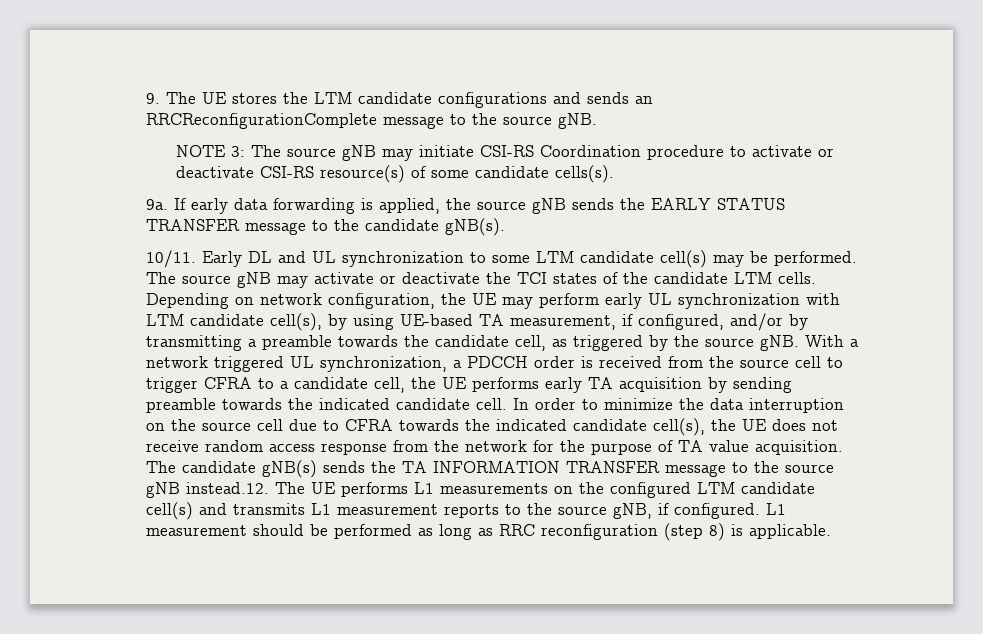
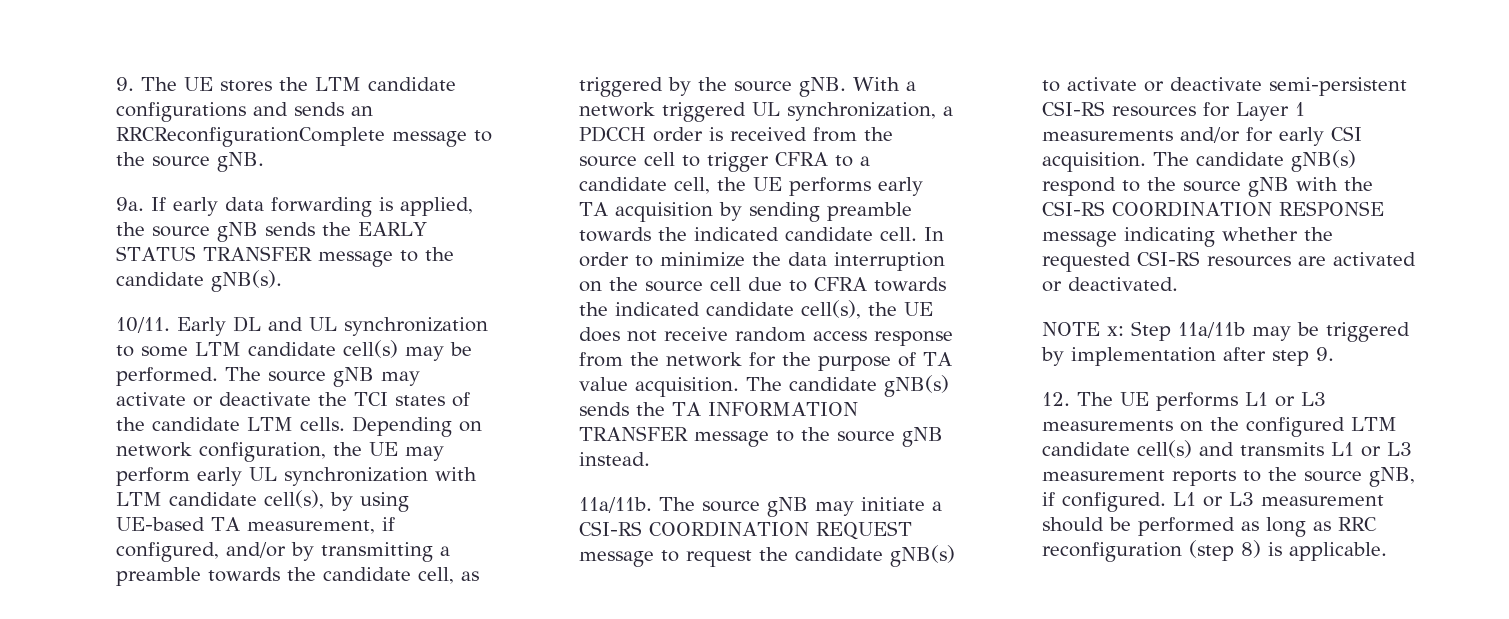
- NOTE 3: The source gNB may initiate CSI-RS Coordination procedure to activate or deactivate CSI-RS resource(s) of some candidate cells(s).
- The candidate gNB(s) sends the TA INFORMATION TRANSFER message to the source gNB instead.12. The UE performs L1 measurements on the configured LTM candidate cell(s) and transmits L1 measurement reports to the source gNB, if configured.
+ The candidate gNB(s) sends the TA INFORMATION TRANSFER message to the source gNB instead.
+ 11a/11b. The source gNB may initiate a CSI-RS COORDINATION REQUEST message to request the candidate gNB(s) to activate or deactivate semi-persistent CSI-RS resources for Layer 1 measurements and/or for early CSI acquisition. The candidate gNB(s) respond to the source gNB with the CSI-RS COORDINATION RESPONSE message indicating whether the requested CSI-RS resources are activated or deactivated.
+ NOTE x: Step 11a/11b may be triggered by implementation after step 9.
+ 12. The UE performs L1 or L3 measurements on the configured LTM candidate cell(s) and transmits L1 or L3 measurement reports to the source gNB, if configured.
- L1 measurement should be performed as long as RRC reconfiguration (step 8) is applicable.
+ L1 or L3 measurement should be performed as long as RRC reconfiguration (step 8) is applicable.

